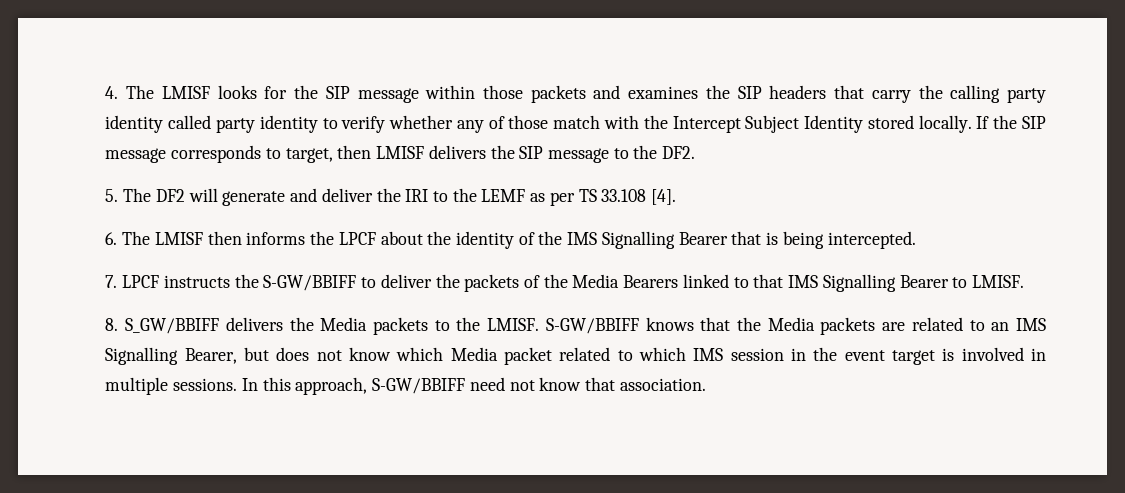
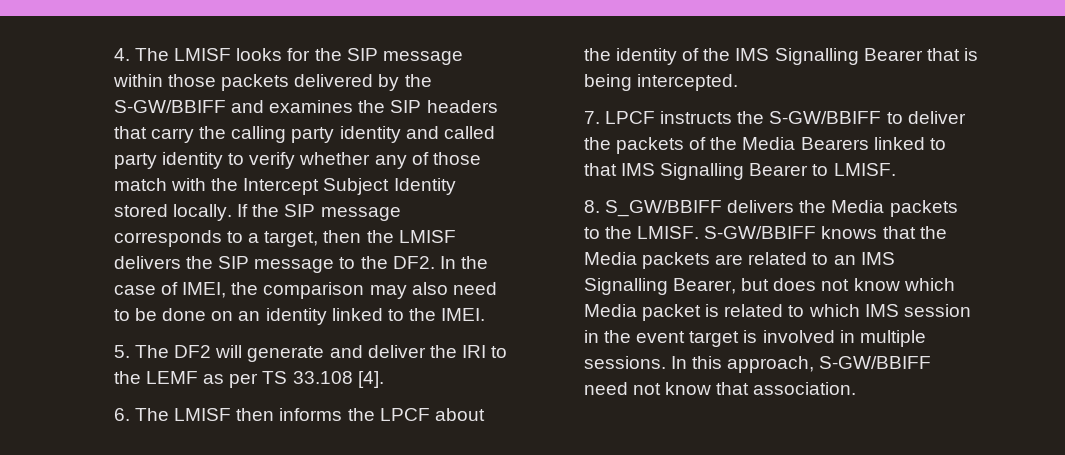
- 4. The LMISF looks for the SIP message within those packets and examines the SIP headers that carry the calling party identity called party identity to verify whether any of those match with the Intercept Subject Identity stored locally.
+ 4. The LMISF looks for the SIP message within those packets delivered by the S-GW/BBIFF and examines the SIP headers that carry the calling party identity and called party identity to verify whether any of those match with the Intercept Subject Identity stored locally.
- If the SIP message corresponds to target, then LMISF delivers the SIP message to the DF2.
+ If the SIP message corresponds to a target, then the LMISF delivers the SIP message to the DF2. In the case of IMEI, the comparison may also need to be done on an identity linked to the IMEI.
- S-GW/BBIFF knows that the Media packets are related to an IMS Signalling Bearer, but does not know which Media packet related to which IMS session in the event target is involved in multiple sessions.
+ S-GW/BBIFF knows that the Media packets are related to an IMS Signalling Bearer, but does not know which Media packet is related to which IMS session in the event target is involved in multiple sessions.

